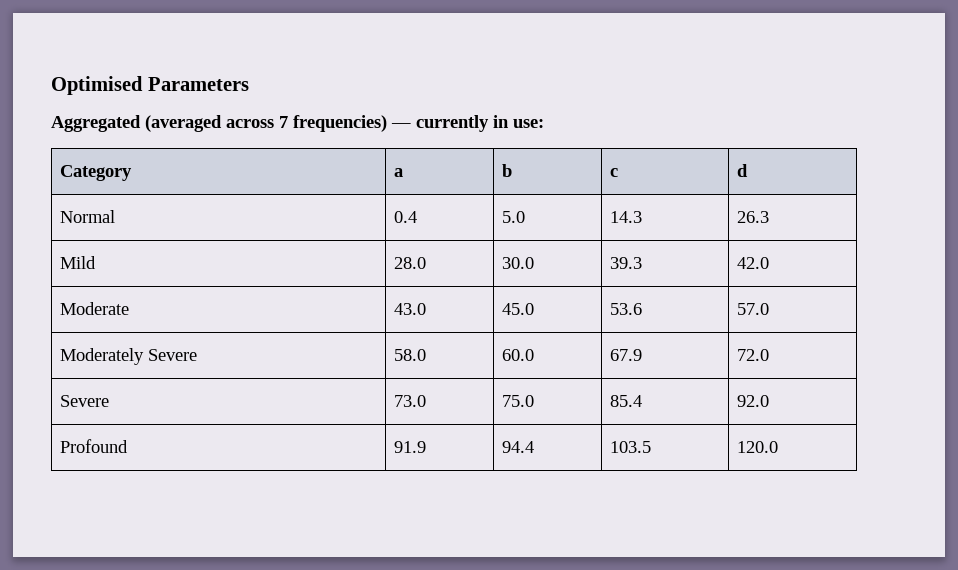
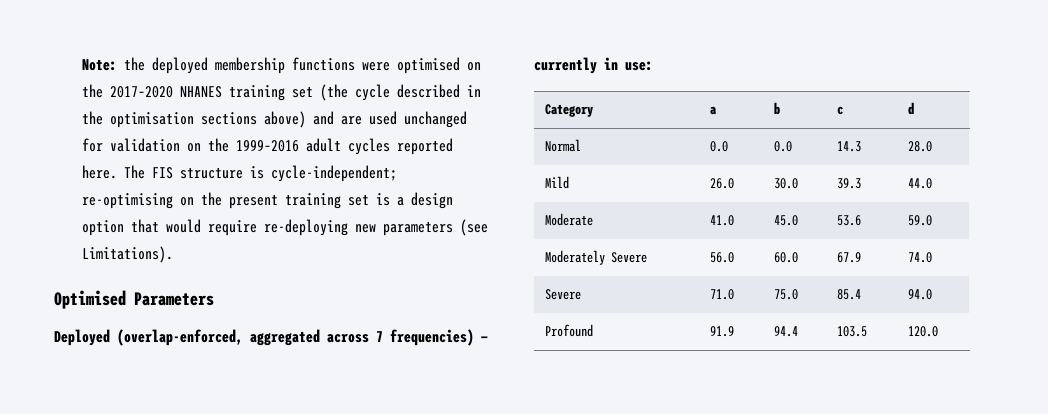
+ Note: the deployed membership functions were optimised on the 2017–2020 NHANES training set (the cycle described in the optimisation sections above) and are used unchanged for validation on the 1999–2016 adult cycles reported here. The FIS structure is cycle-independent; re-optimising on the present training set is a design option that would require re-deploying new parameters (see Limitations).
- Aggregated (averaged across 7 frequencies) — currently in use:
+ Deployed (overlap-enforced, aggregated across 7 frequencies) — currently in use:
- Normal | 0.4 | 5.0 | 14.3 | 26.3
+ Normal | 0.0 | 0.0 | 14.3 | 28.0
- Mild | 28.0 | 30.0 | 39.3 | 42.0
+ Mild | 26.0 | 30.0 | 39.3 | 44.0
- Moderate | 43.0 | 45.0 | 53.6 | 57.0
+ Moderate | 41.0 | 45.0 | 53.6 | 59.0
- Moderately Severe | 58.0 | 60.0 | 67.9 | 72.0
- Severe | 73.0 | 75.0 | 85.4 | 92.0
+ Moderately Severe | 56.0 | 60.0 | 67.9 | 74.0
+ Severe | 71.0 | 75.0 | 85.4 | 94.0

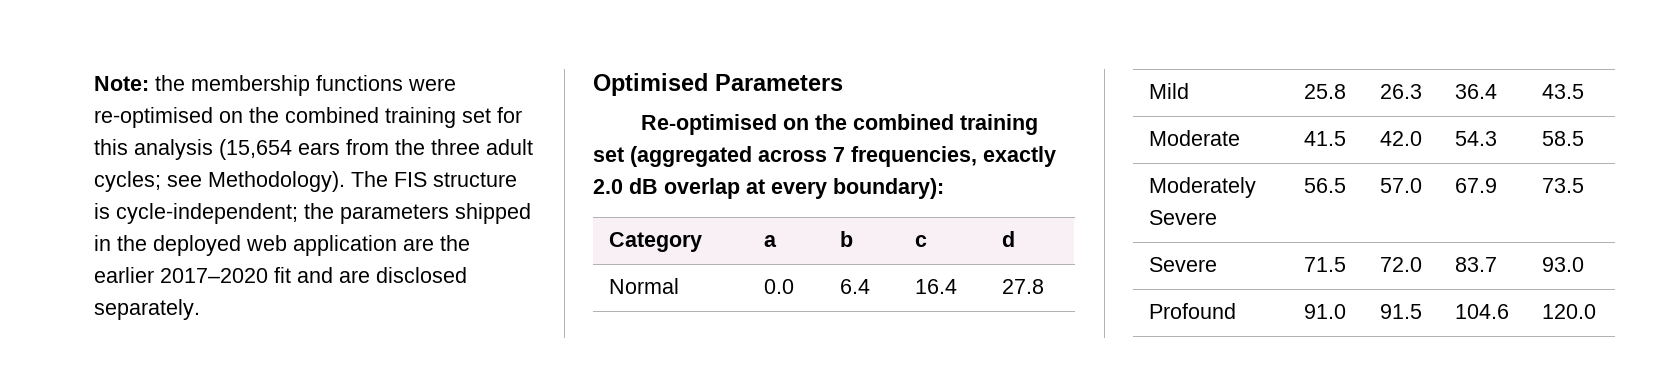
- Note: the deployed membership functions were optimised on the 2017–2020 NHANES training set (the cycle described in the optimisation sections above) and are used unchanged for validation on the 1999–2016 adult cycles reported here.
+ Note: the membership functions were re-optimised on the combined training set for this analysis (15,654 ears from the three adult cycles; see Methodology).
- The FIS structure is cycle-independent; re-optimising on the present training set is a design option that would require re-deploying new parameters (see Limitations).
+ The FIS structure is cycle-independent; the parameters shipped in the deployed web application are the earlier 2017–2020 fit and are disclosed separately.
  Optimised Parameters
- Deployed (overlap-enforced, aggregated across 7 frequencies) — currently in use:
+ Re-optimised on the combined training set (aggregated across 7 frequencies, exactly 2.0 dB overlap at every boundary):
- Normal | 0.0 | 0.0 | 14.3 | 28.0
- Mild | 26.0 | 30.0 | 39.3 | 44.0
- Moderate | 41.0 | 45.0 | 53.6 | 59.0
+ Normal | 0.0 | 6.4 | 16.4 | 27.8
+ Mild | 25.8 | 26.3 | 36.4 | 43.5
+ Moderate | 41.5 | 42.0 | 54.3 | 58.5
- Moderately Severe | 56.0 | 60.0 | 67.9 | 74.0
- Severe | 71.0 | 75.0 | 85.4 | 94.0
- Profound | 91.9 | 94.4 | 103.5 | 120.0
+ Moderately Severe | 56.5 | 57.0 | 67.9 | 73.5
+ Severe | 71.5 | 72.0 | 83.7 | 93.0
+ Profound | 91.0 | 91.5 | 104.6 | 120.0

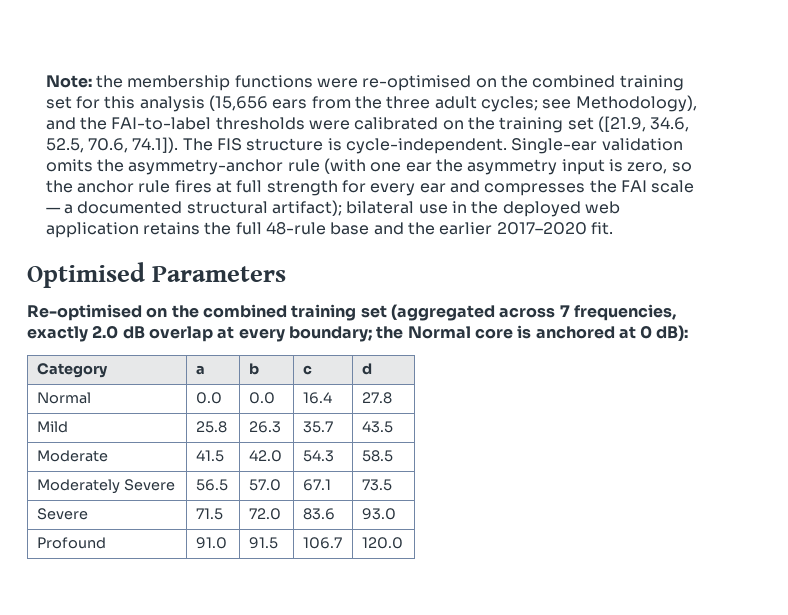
- Note: the membership functions were re-optimised on the combined training set for this analysis (15,654 ears from the three adult cycles; see Methodology). The FIS structure is cycle-independent; the parameters shipped in the deployed web application are the earlier 2017–2020 fit and are disclosed separately.
+ Note: the membership functions were re-optimised on the combined training set for this analysis (15,656 ears from the three adult cycles; see Methodology), and the FAI-to-label thresholds were calibrated on the training set ([21.9, 34.6, 52.5, 70.6, 74.1]). The FIS structure is cycle-independent. Single-ear validation omits the asymmetry-anchor rule (with one ear the asymmetry input is zero, so the anchor rule fires at full strength for every ear and compresses the FAI scale — a documented structural artifact); bilateral use in the deployed web application retains the full 48-rule base and the earlier 2017–2020 fit.
- Re-optimised on the combined training set (aggregated across 7 frequencies, exactly 2.0 dB overlap at every boundary):
+ Re-optimised on the combined training set (aggregated across 7 frequencies, exactly 2.0 dB overlap at every boundary; the Normal core is anchored at 0 dB):
- Normal | 0.0 | 6.4 | 16.4 | 27.8
+ Normal | 0.0 | 0.0 | 16.4 | 27.8
- Mild | 25.8 | 26.3 | 36.4 | 43.5
+ Mild | 25.8 | 26.3 | 35.7 | 43.5
- Moderately Severe | 56.5 | 57.0 | 67.9 | 73.5
+ Moderately Severe | 56.5 | 57.0 | 67.1 | 73.5
- Severe | 71.5 | 72.0 | 83.7 | 93.0
+ Severe | 71.5 | 72.0 | 83.6 | 93.0
- Profound | 91.0 | 91.5 | 104.6 | 120.0
+ Profound | 91.0 | 91.5 | 106.7 | 120.0

